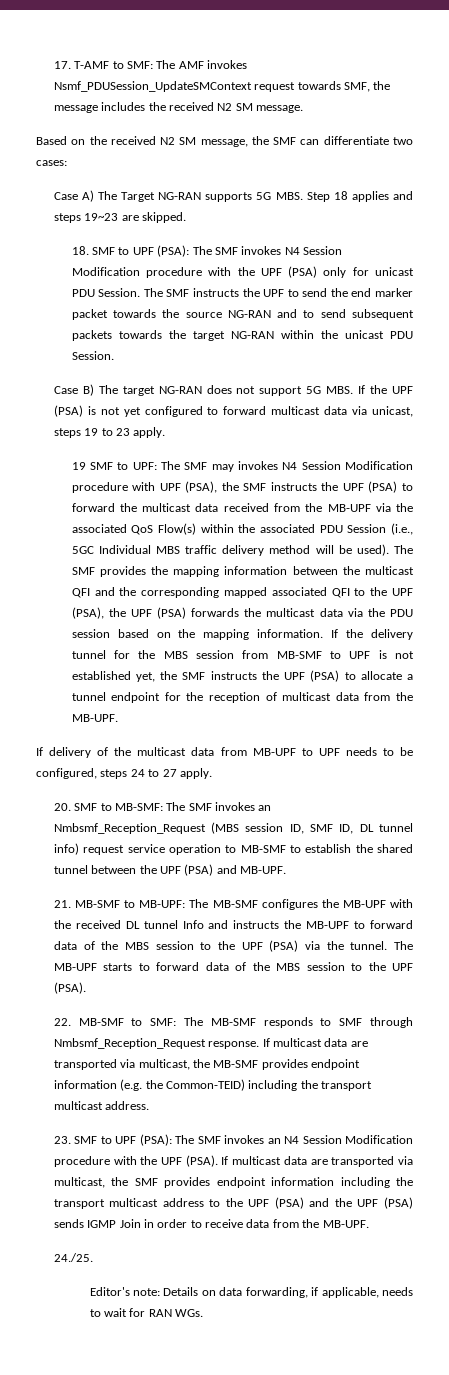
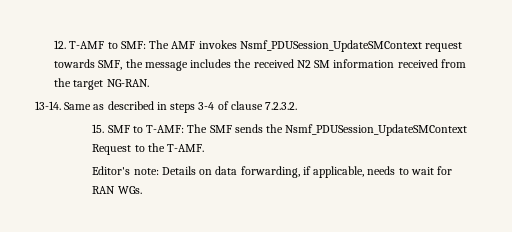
- 17. T-AMF to SMF: The AMF invokes Nsmf_PDUSession_UpdateSMContext request towards SMF, the message includes the received N2 SM message.
- Based on the received N2 SM message, the SMF can differentiate two cases:
- Case A) The Target NG-RAN supports 5G MBS. Step 18 applies and steps 19~23 are skipped.
- 18. SMF to UPF (PSA): The SMF invokes N4 Session Modification procedure with the UPF (PSA) only for unicast PDU Session. The SMF instructs the UPF to send the end marker packet towards the source NG-RAN and to send subsequent packets towards the target NG-RAN within the unicast PDU Session.
- Case B) The target NG-RAN does not support 5G MBS. If the UPF (PSA) is not yet configured to forward multicast data via unicast, steps 19 to 23 apply.
- 19 SMF to UPF: The SMF may invokes N4 Session Modification procedure with UPF (PSA), the SMF instructs the UPF (PSA) to forward the multicast data received from the MB-UPF via the associated QoS Flow(s) within the associated PDU Session (i.e., 5GC Individual MBS traffic delivery method will be used). The SMF provides the mapping information between the multicast QFI and the corresponding mapped associated QFI to the UPF (PSA), the UPF (PSA) forwards the multicast data via the PDU session based on the mapping information. If the delivery tunnel for the MBS session from MB-SMF to UPF is not established yet, the SMF instructs the UPF (PSA) to allocate a tunnel endpoint for the reception of multicast data from the MB-UPF.
- If delivery of the multicast data from MB-UPF to UPF needs to be configured, steps 24 to 27 apply.
- 20. SMF to MB-SMF: The SMF invokes an Nmbsmf_Reception_Request (MBS session ID, SMF ID, DL tunnel info) request service operation to MB-SMF to establish the shared tunnel between the UPF (PSA) and MB-UPF.
- 21. MB-SMF to MB-UPF: The MB-SMF configures the MB-UPF with the received DL tunnel Info and instructs the MB-UPF to forward data of the MBS session to the UPF (PSA) via the tunnel. The MB-UPF starts to forward data of the MBS session to the UPF (PSA).
- 22. MB-SMF to SMF: The MB-SMF responds to SMF through Nmbsmf_Reception_Request response. If multicast data are transported via multicast, the MB-SMF provides endpoint information (e.g. the Common-TEID) including the transport multicast address.
- 23. SMF to UPF (PSA): The SMF invokes an N4 Session Modification procedure with the UPF (PSA). If multicast data are transported via multicast, the SMF provides endpoint information including the transport multicast address to the UPF (PSA) and the UPF (PSA) sends IGMP Join in order to receive data from the MB-UPF.
- 24./25.
+ 12. T-AMF to SMF: The AMF invokes Nsmf_PDUSession_UpdateSMContext request towards SMF, the message includes the received N2 SM information received from the target NG-RAN.
+ 13-14. Same as described in steps 3-4 of clause 7.2.3.2.
+ 15. SMF to T-AMF: The SMF sends the Nsmf_PDUSession_UpdateSMContext Request to the T-AMF.

